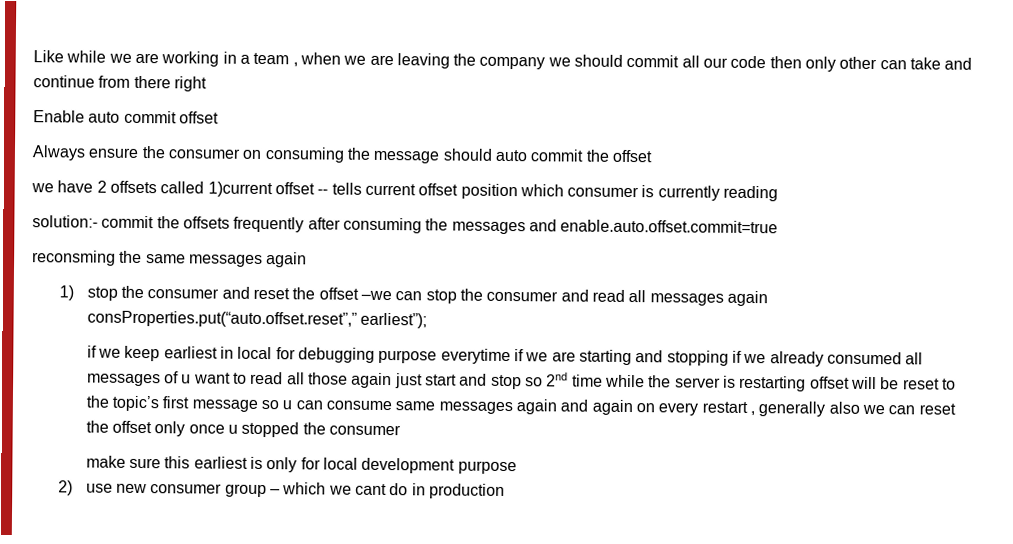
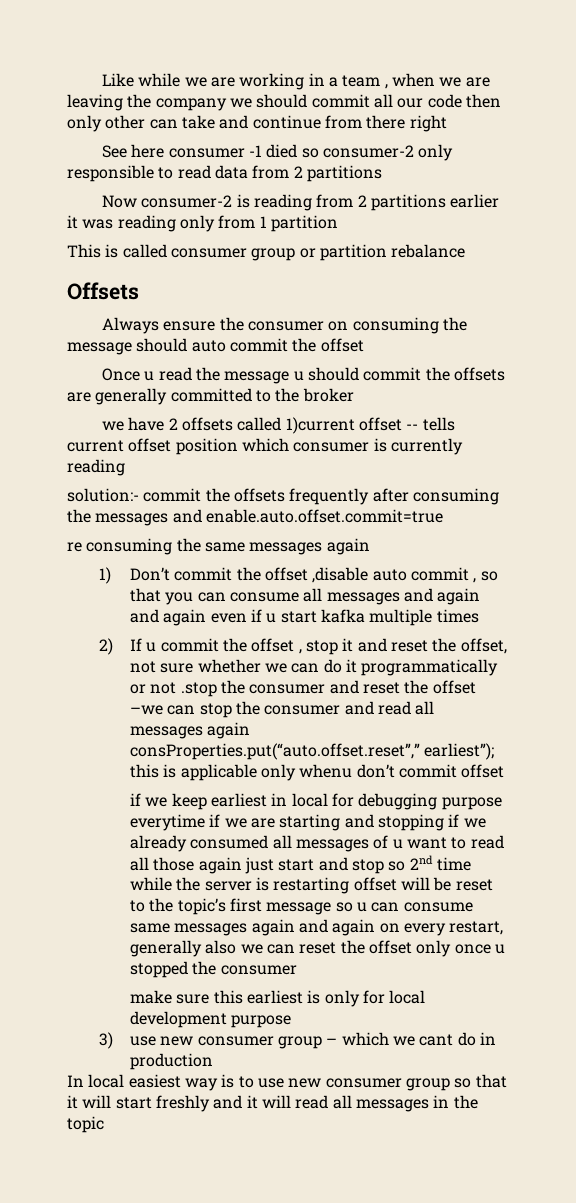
- Enable auto commit offset
+ See here consumer -1 died so consumer-2 only responsible to read data from 2 partitions
+ Now consumer-2 is reading from 2 partitions earlier it was reading only from 1 partition
+ This is called consumer group or partition rebalance
+ Offsets
+ Once u read the message u should commit the offsets are generally committed to the broker
- reconsming the same messages again
+ re consuming the same messages again
- 1) stop the consumer and reset the offset –we can stop the consumer and read all messages again consProperties.put(“auto.offset.reset”,” earliest”);
+ 1) Don’t commit the offset ,disable auto commit , so that you can consume all messages and again and again even if u start kafka multiple times
+ 2) If u commit the offset , stop it and reset the offset, not sure whether we can do it programmatically or not .stop the consumer and reset the offset –we can stop the consumer and read all messages again consProperties.put(“auto.offset.reset”,” earliest”); this is applicable only whenu don’t commit offset
- if we keep earliest in local for debugging purpose everytime if we are starting and stopping if we already consumed all messages of u want to read all those again just start and stop so 2nd time while the server is restarting offset will be reset to the topic’s first message so u can consume same messages again and again on every restart , generally also we can reset the offset only once u stopped the consumer
+ if we keep earliest in local for debugging purpose everytime if we are starting and stopping if we already consumed all messages of u want to read all those again just start and stop so 2nd time while the server is restarting offset will be reset to the topic’s first message so u can consume same messages again and again on every restart, generally also we can reset the offset only once u stopped the consumer
- 2) use new consumer group – which we cant do in production
+ 3) use new consumer group – which we cant do in production
+ In local easiest way is to use new consumer group so that it will start freshly and it will read all messages in the topic

